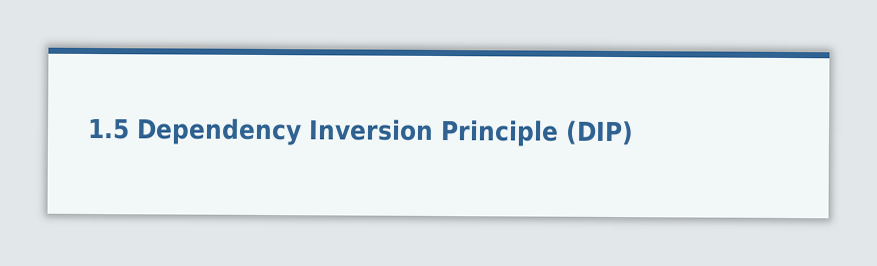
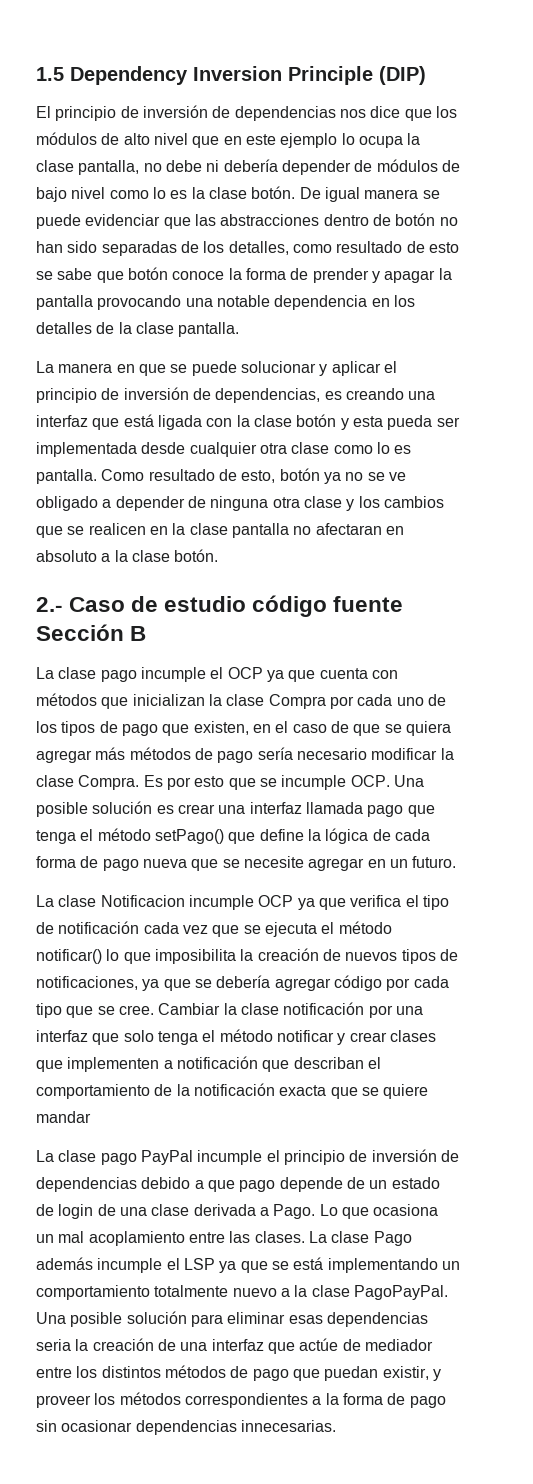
+ El principio de inversión de dependencias nos dice que los módulos de alto nivel que en este ejemplo lo ocupa la clase pantalla, no debe ni debería depender de módulos de bajo nivel como lo es la clase botón. De igual manera se puede evidenciar que las abstracciones dentro de botón no han sido separadas de los detalles, como resultado de esto se sabe que botón conoce la forma de prender y apagar la pantalla provocando una notable dependencia en los detalles de la clase pantalla.
+ La manera en que se puede solucionar y aplicar el principio de inversión de dependencias, es creando una interfaz que está ligada con la clase botón y esta pueda ser implementada desde cualquier otra clase como lo es pantalla. Como resultado de esto, botón ya no se ve obligado a depender de ninguna otra clase y los cambios que se realicen en la clase pantalla no afectaran en absoluto a la clase botón.
+ 2.- Caso de estudio código fuente Sección B
+ La clase pago incumple el OCP ya que cuenta con métodos que inicializan la clase Compra por cada uno de los tipos de pago que existen, en el caso de que se quiera agregar más métodos de pago sería necesario modificar la clase Compra. Es por esto que se incumple OCP. Una posible solución es crear una interfaz llamada pago que tenga el método setPago() que define la lógica de cada forma de pago nueva que se necesite agregar en un futuro.
+ La clase Notificacion incumple OCP ya que verifica el tipo de notificación cada vez que se ejecuta el método notificar() lo que imposibilita la creación de nuevos tipos de notificaciones, ya que se debería agregar código por cada tipo que se cree. Cambiar la clase notificación por una interfaz que solo tenga el método notificar y crear clases que implementen a notificación que describan el comportamiento de la notificación exacta que se quiere mandar
+ La clase pago PayPal incumple el principio de inversión de dependencias debido a que pago depende de un estado de login de una clase derivada a Pago. Lo que ocasiona un mal acoplamiento entre las clases. La clase Pago además incumple el LSP ya que se está implementando un comportamiento totalmente nuevo a la clase PagoPayPal. Una posible solución para eliminar esas dependencias seria la creación de una interfaz que actúe de mediador entre los distintos métodos de pago que puedan existir, y proveer los métodos correspondientes a la forma de pago sin ocasionar dependencias innecesarias.

